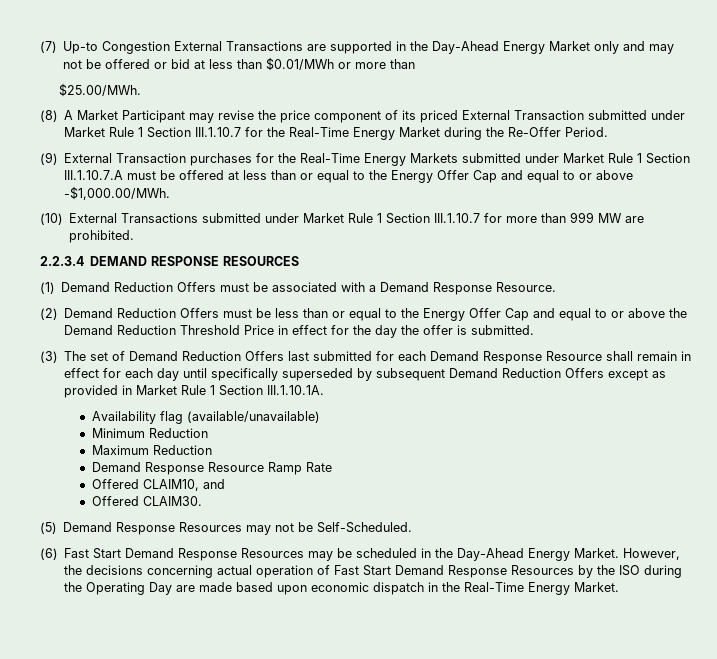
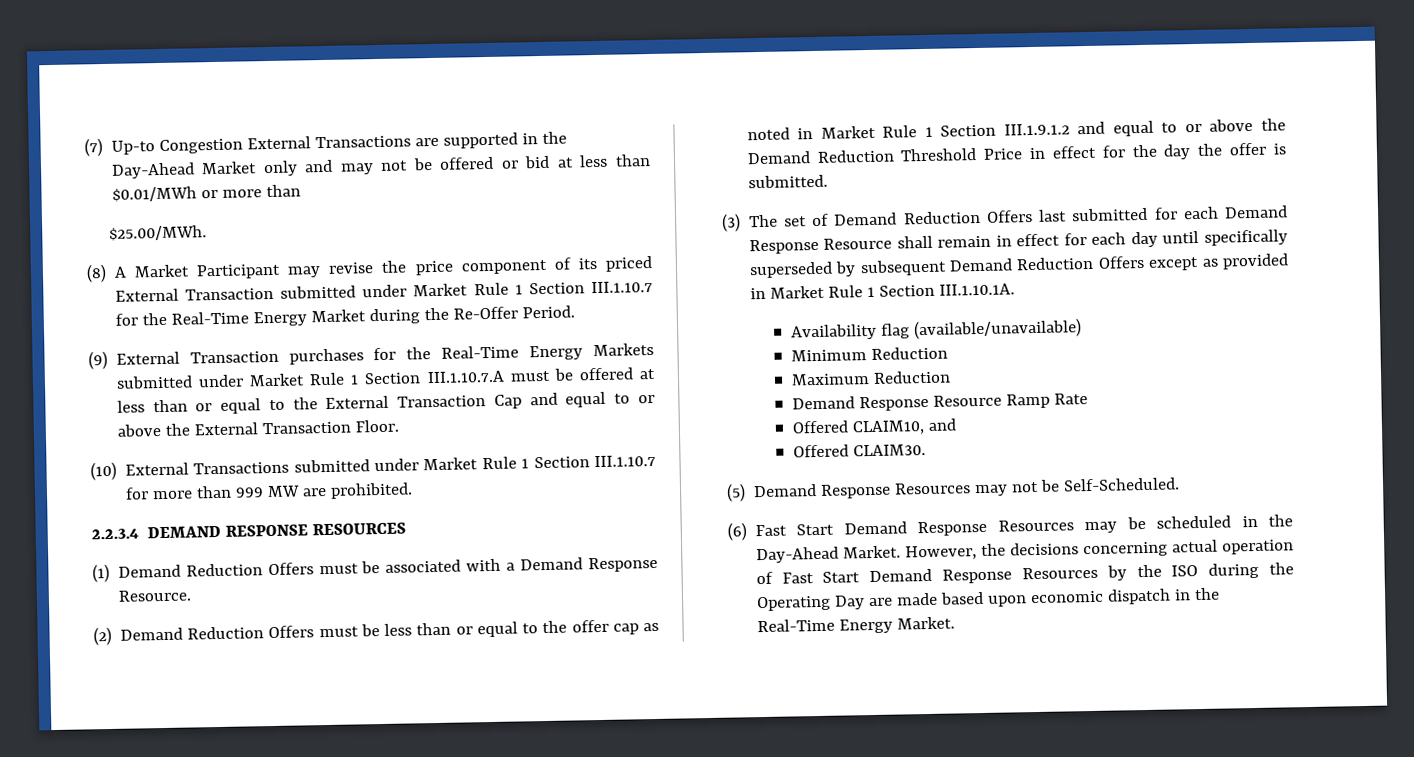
- (7) Up-to Congestion External Transactions are supported in the Day-Ahead Energy Market only and may not be offered or bid at less than $0.01/MWh or more than
+ (7) Up-to Congestion External Transactions are supported in the Day-Ahead Market only and may not be offered or bid at less than $0.01/MWh or more than
- (9) External Transaction purchases for the Real-Time Energy Markets submitted under Market Rule 1 Section III.1.10.7.A must be offered at less than or equal to the Energy Offer Cap and equal to or above -$1,000.00/MWh.
+ (9) External Transaction purchases for the Real-Time Energy Markets submitted under Market Rule 1 Section III.1.10.7.A must be offered at less than or equal to the External Transaction Cap and equal to or above the External Transaction Floor.
- (2) Demand Reduction Offers must be less than or equal to the Energy Offer Cap and equal to or above the Demand Reduction Threshold Price in effect for the day the offer is submitted.
+ (2) Demand Reduction Offers must be less than or equal to the offer cap as noted in Market Rule 1 Section III.1.9.1.2 and equal to or above the Demand Reduction Threshold Price in effect for the day the offer is submitted.
- (6) Fast Start Demand Response Resources may be scheduled in the Day-Ahead Energy Market.
+ (6) Fast Start Demand Response Resources may be scheduled in the Day-Ahead Market.

